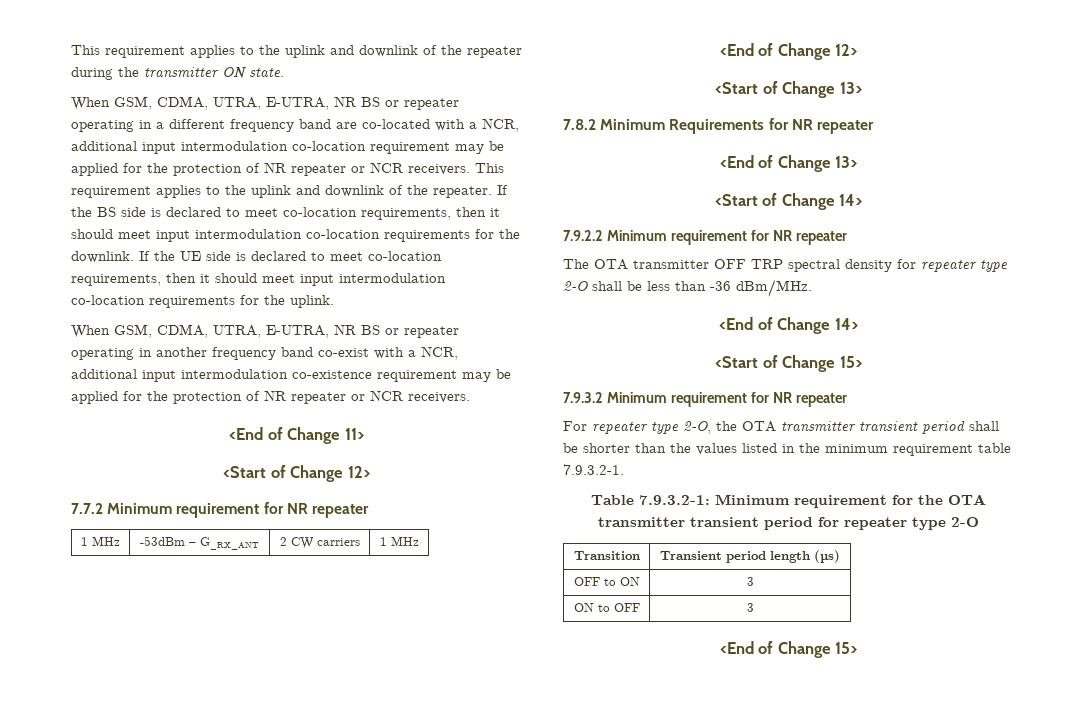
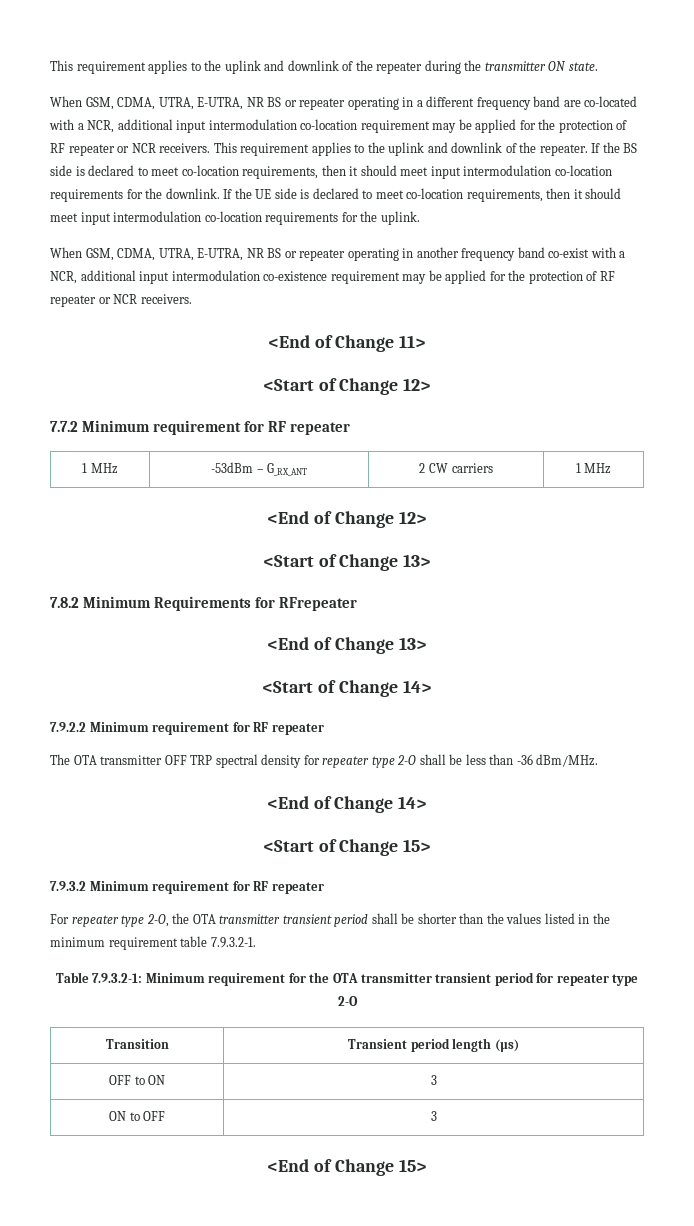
- When GSM, CDMA, UTRA, E-UTRA, NR BS or repeater operating in a different frequency band are co-located with a NCR, additional input intermodulation co-location requirement may be applied for the protection of NR repeater or NCR receivers.
+ When GSM, CDMA, UTRA, E-UTRA, NR BS or repeater operating in a different frequency band are co-located with a NCR, additional input intermodulation co-location requirement may be applied for the protection of RF repeater or NCR receivers.
- When GSM, CDMA, UTRA, E-UTRA, NR BS or repeater operating in another frequency band co-exist with a NCR, additional input intermodulation co-existence requirement may be applied for the protection of NR repeater or NCR receivers.
+ When GSM, CDMA, UTRA, E-UTRA, NR BS or repeater operating in another frequency band co-exist with a NCR, additional input intermodulation co-existence requirement may be applied for the protection of RF repeater or NCR receivers.
- 7.7.2 Minimum requirement for NR repeater
+ 7.7.2 Minimum requirement for RF repeater
- 7.8.2 Minimum Requirements for NR repeater
+ 7.8.2 Minimum Requirements for RFrepeater
- 7.9.2.2 Minimum requirement for NR repeater
+ 7.9.2.2 Minimum requirement for RF repeater
- 7.9.3.2 Minimum requirement for NR repeater
+ 7.9.3.2 Minimum requirement for RF repeater

